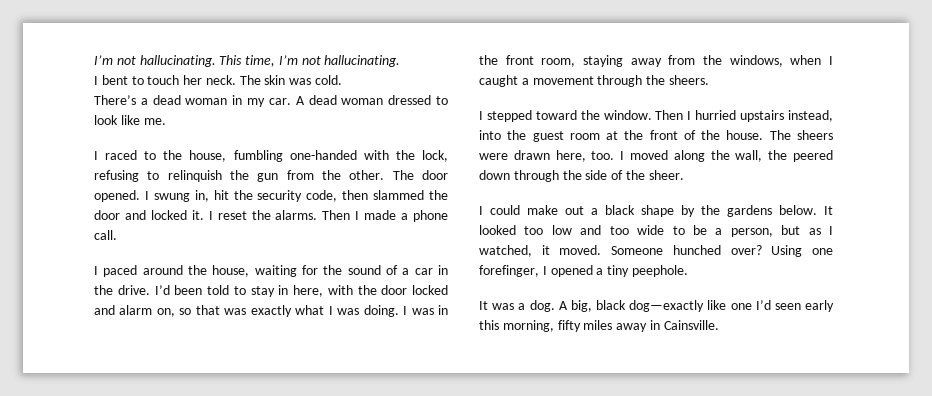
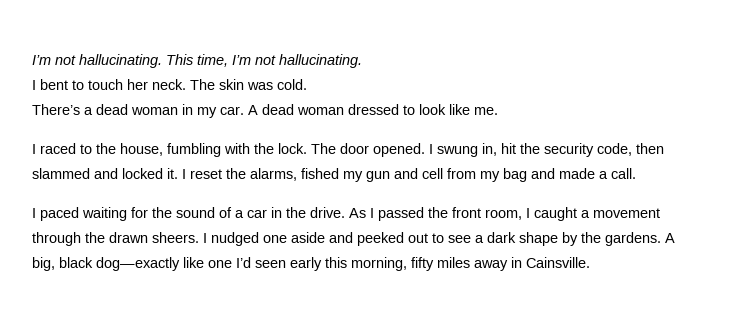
- I raced to the house, fumbling one-handed with the lock, refusing to relinquish the gun from the other.
+ I raced to the house, fumbling with the lock.
- I swung in, hit the security code, then slammed the door and locked it.
+ I swung in, hit the security code, then slammed and locked it.
- I reset the alarms. Then I made a phone call.
+ I reset the alarms, fished my gun and cell from my bag and made a call.
- I paced around the house, waiting for the sound of a car in the drive.
+ I paced waiting for the sound of a car in the drive.
- I’d been told to stay in here, with the door locked and alarm on, so that was exactly what I was doing. I was in the front room, staying away from the windows, when I caught a movement through the sheers.
- I stepped toward the window. Then I hurried upstairs instead, into the guest room at the front of the house. The sheers were drawn here, too. I moved along the wall, the peered down through the side of the sheer.
- I could make out a black shape by the gardens below. It looked too low and too wide to be a person, but as I watched, it moved. Someone hunched over? Using one forefinger, I opened a tiny peephole.
- It was a dog.
+ As I passed the front room, I caught a movement through the drawn sheers. I nudged one aside and peeked out to see a dark shape by the gardens.

